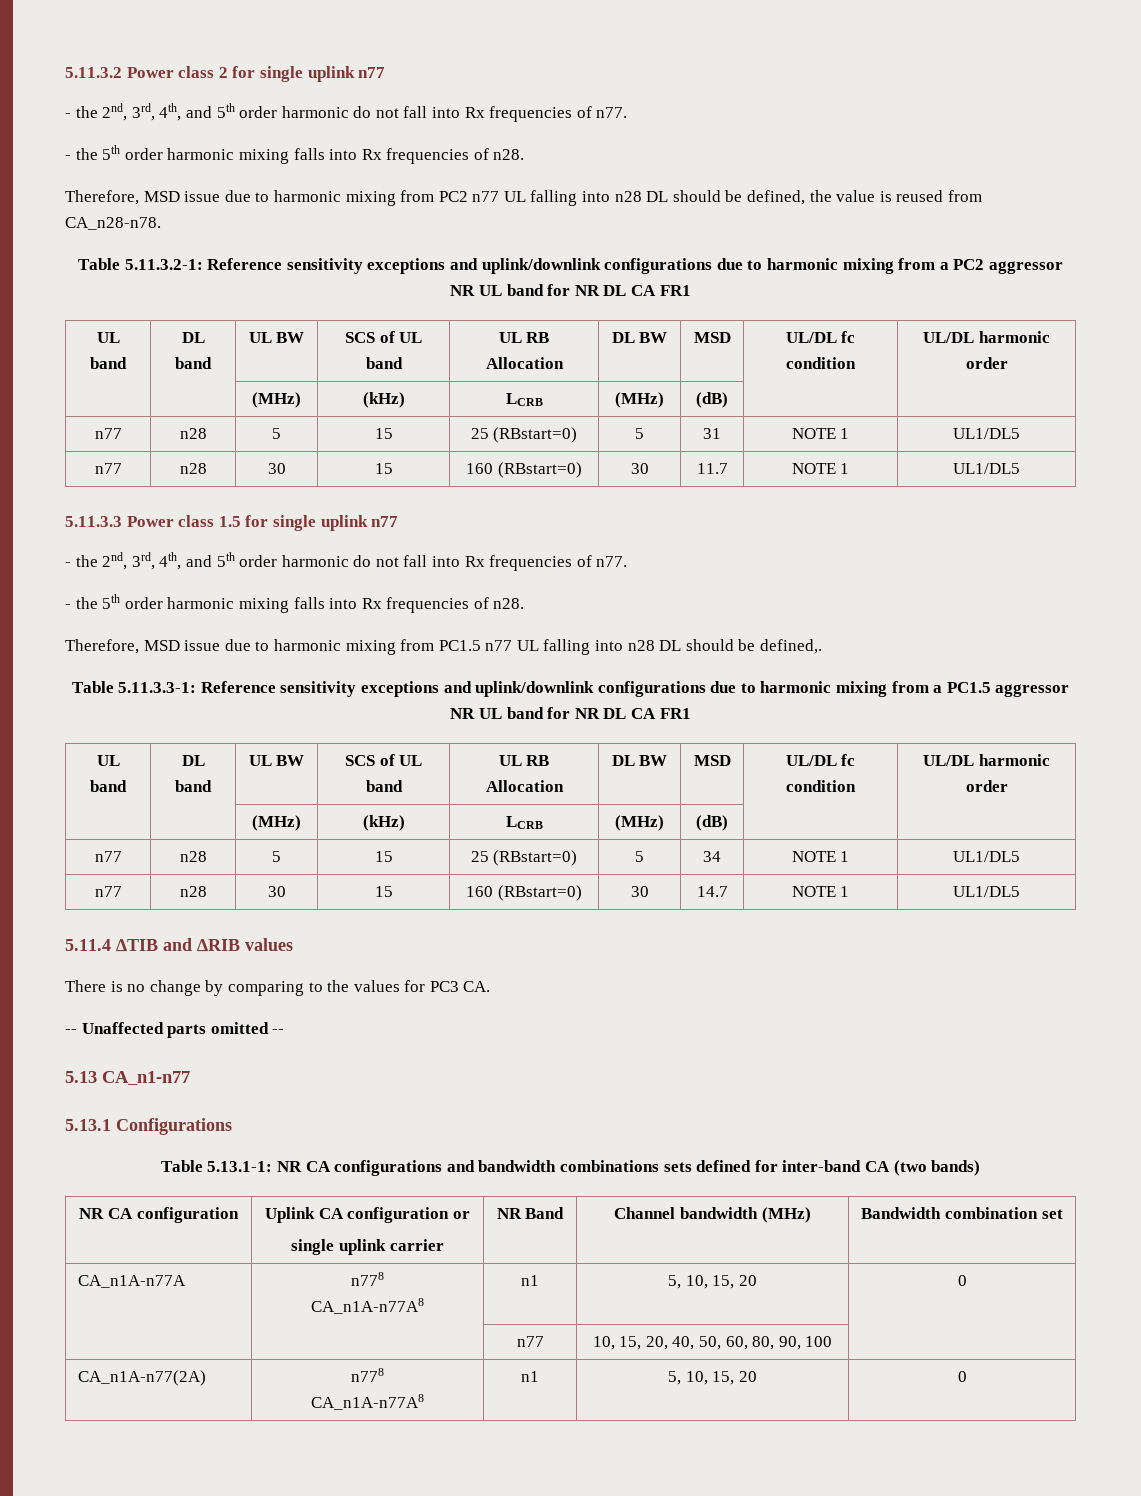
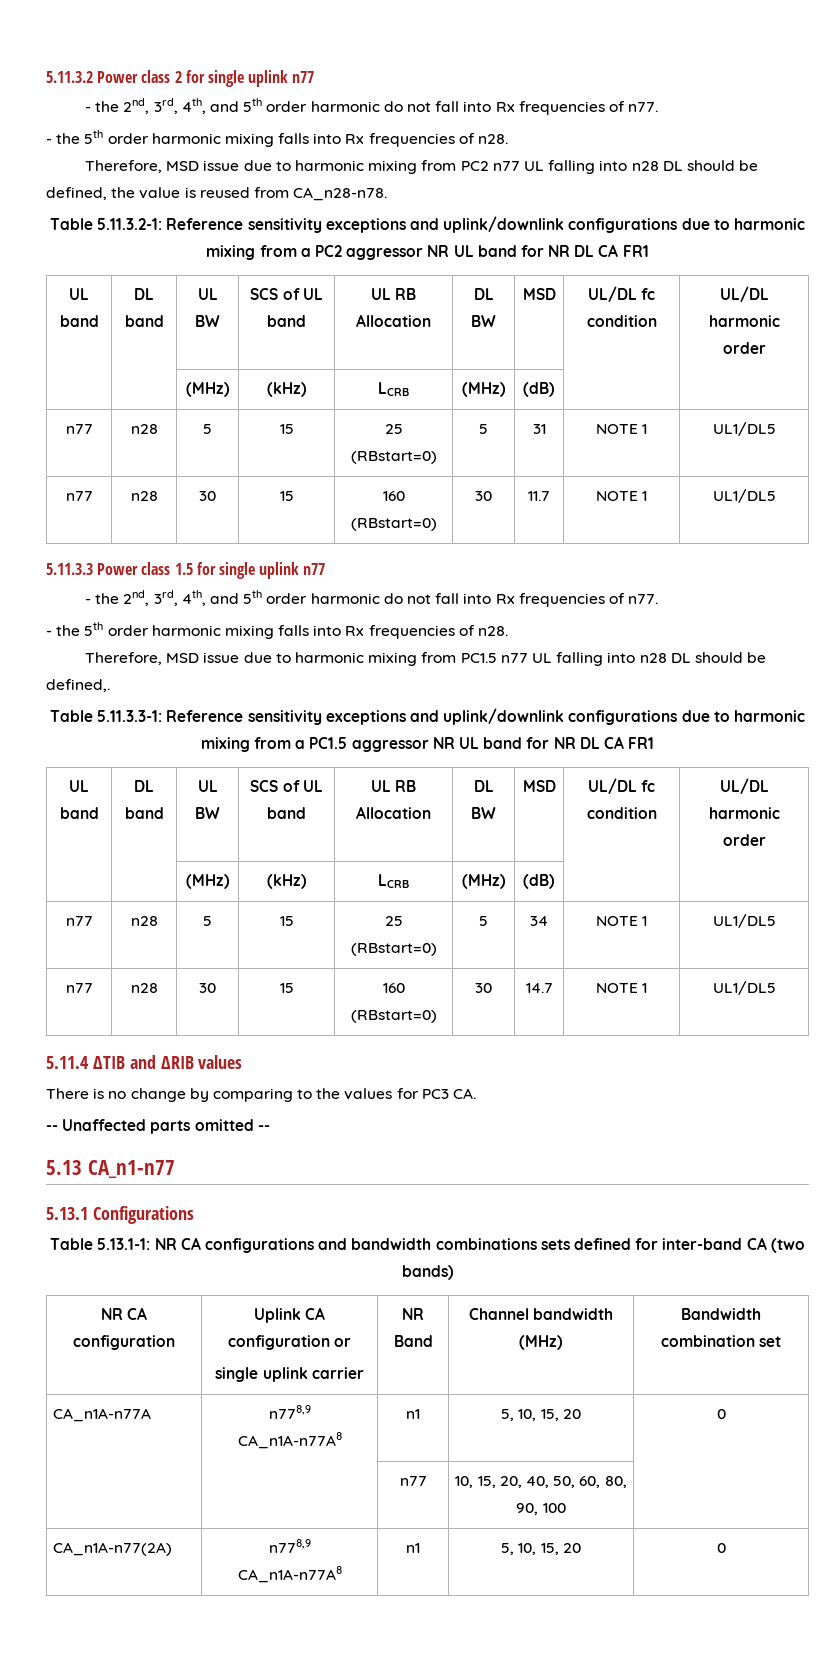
- CA_n1A-n77A | n778
+ CA_n1A-n77A | n778,9
- CA_n1A-n77(2A) | n778
+ CA_n1A-n77(2A) | n778,9

